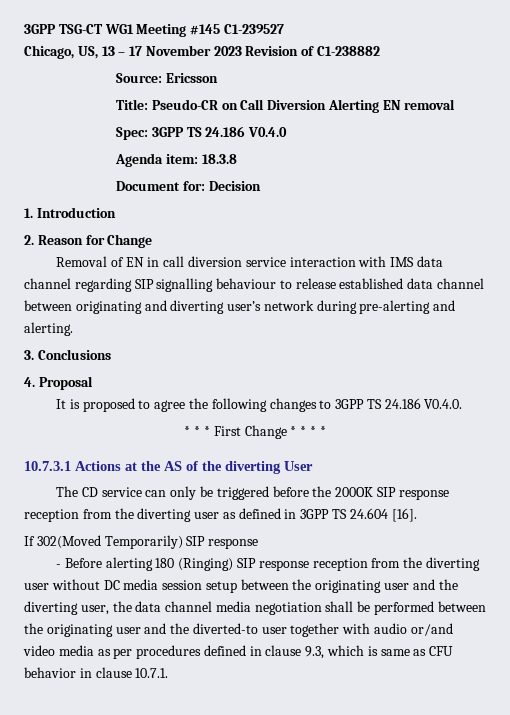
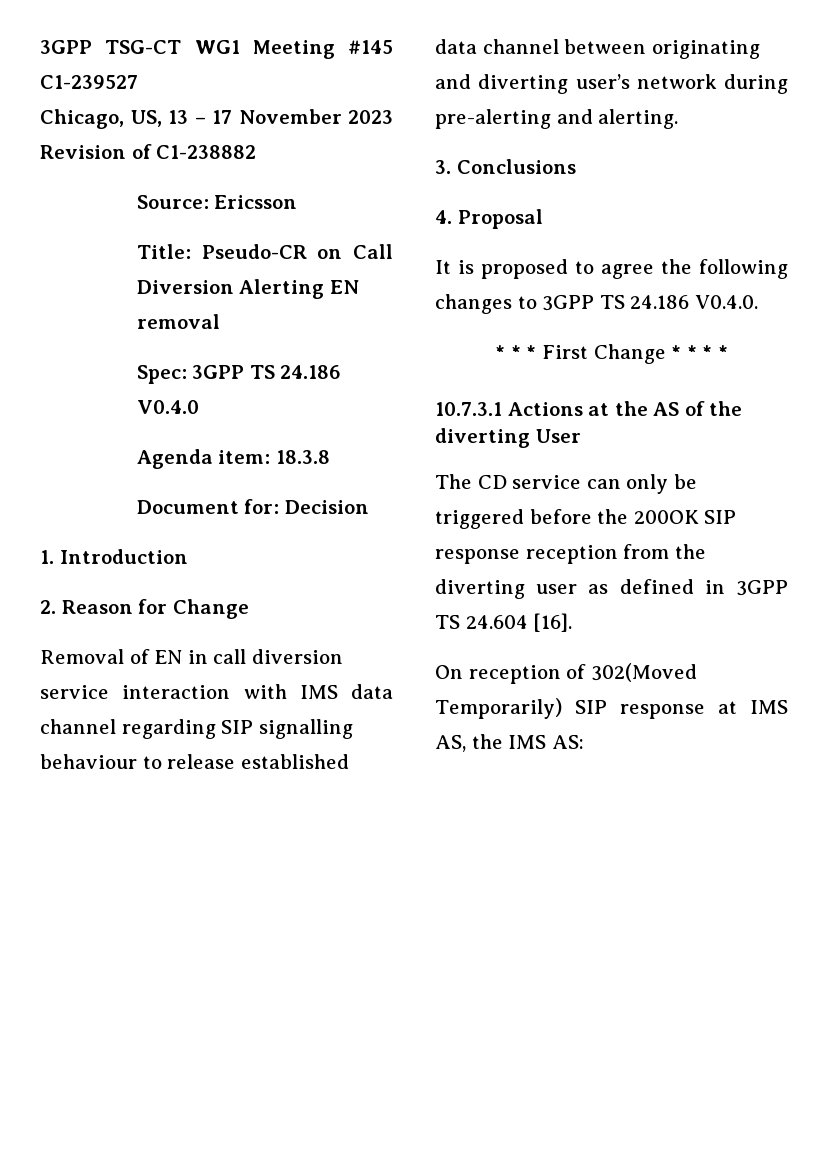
- If 302(Moved Temporarily) SIP response
- - Before alerting 180 (Ringing) SIP response reception from the diverting user without DC media session setup between the originating user and the diverting user, the data channel media negotiation shall be performed between the originating user and the diverted-to user together with audio or/and video media as per procedures defined in clause 9.3, which is same as CFU behavior in clause 10.7.1.
+ On reception of 302(Moved Temporarily) SIP response at IMS AS, the IMS AS:

